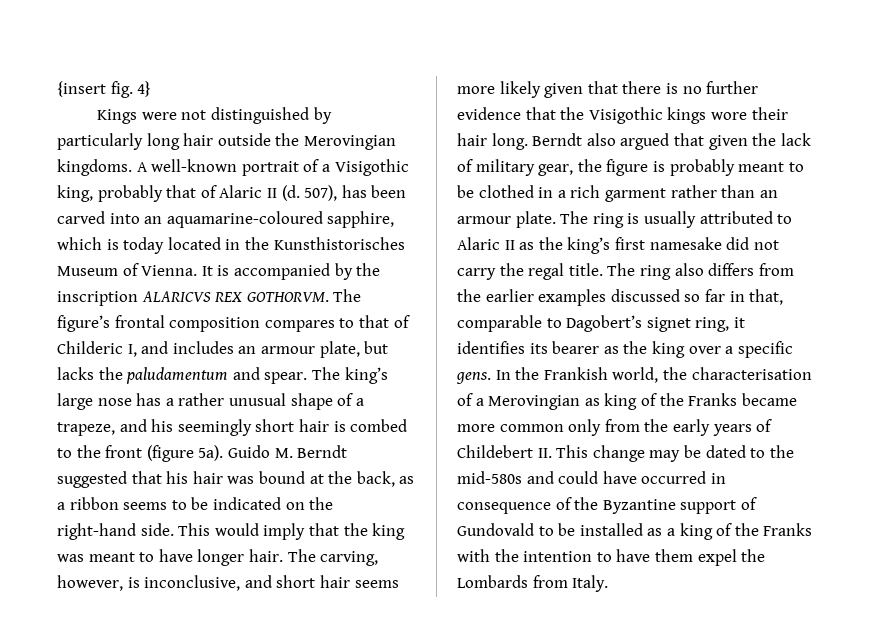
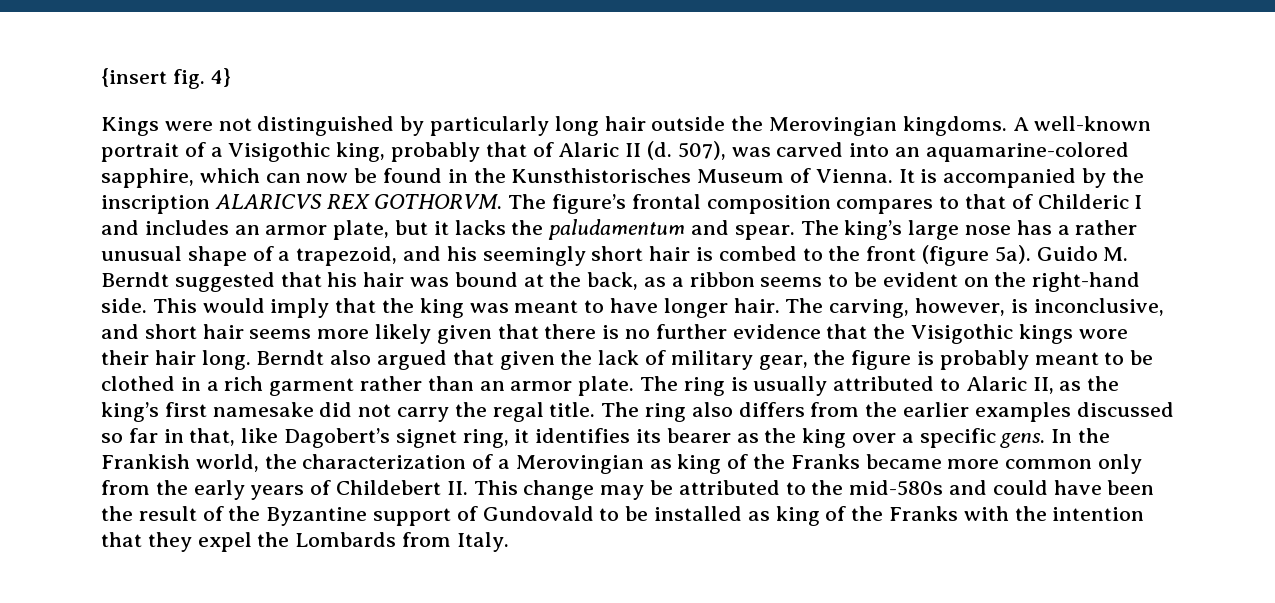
- 507), has been carved into an aquamarine-coloured sapphire, which is today located in the Kunsthistorisches Museum of Vienna.
+ 507), was carved into an aquamarine-colored sapphire, which can now be found in the Kunsthistorisches Museum of Vienna.
- The figure’s frontal composition compares to that of Childeric I, and includes an armour plate, but lacks the paludamentum and spear.
+ The figure’s frontal composition compares to that of Childeric I and includes an armor plate, but it lacks the paludamentum and spear.
- The king’s large nose has a rather unusual shape of a trapeze, and his seemingly short hair is combed to the front (figure 5a).
+ The king’s large nose has a rather unusual shape of a trapezoid, and his seemingly short hair is combed to the front (figure 5a).
- Guido M. Berndt suggested that his hair was bound at the back, as a ribbon seems to be indicated on the right-hand side.
+ Guido M. Berndt suggested that his hair was bound at the back, as a ribbon seems to be evident on the right-hand side.
- Berndt also argued that given the lack of military gear, the figure is probably meant to be clothed in a rich garment rather than an armour plate.
+ Berndt also argued that given the lack of military gear, the figure is probably meant to be clothed in a rich garment rather than an armor plate.
- The ring is usually attributed to Alaric II as the king’s first namesake did not carry the regal title.
+ The ring is usually attributed to Alaric II, as the king’s first namesake did not carry the regal title.
- The ring also differs from the earlier examples discussed so far in that, comparable to Dagobert’s signet ring, it identifies its bearer as the king over a specific gens.
+ The ring also differs from the earlier examples discussed so far in that, like Dagobert’s signet ring, it identifies its bearer as the king over a specific gens.
- In the Frankish world, the characterisation of a Merovingian as king of the Franks became more common only from the early years of Childebert II. This change may be dated to the mid-580s and could have occurred in consequence of the Byzantine support of Gundovald to be installed as a king of the Franks with the intention to have them expel the Lombards from Italy.
+ In the Frankish world, the characterization of a Merovingian as king of the Franks became more common only from the early years of Childebert II. This change may be attributed to the mid-580s and could have been the result of the Byzantine support of Gundovald to be installed as king of the Franks with the intention that they expel the Lombards from Italy.

